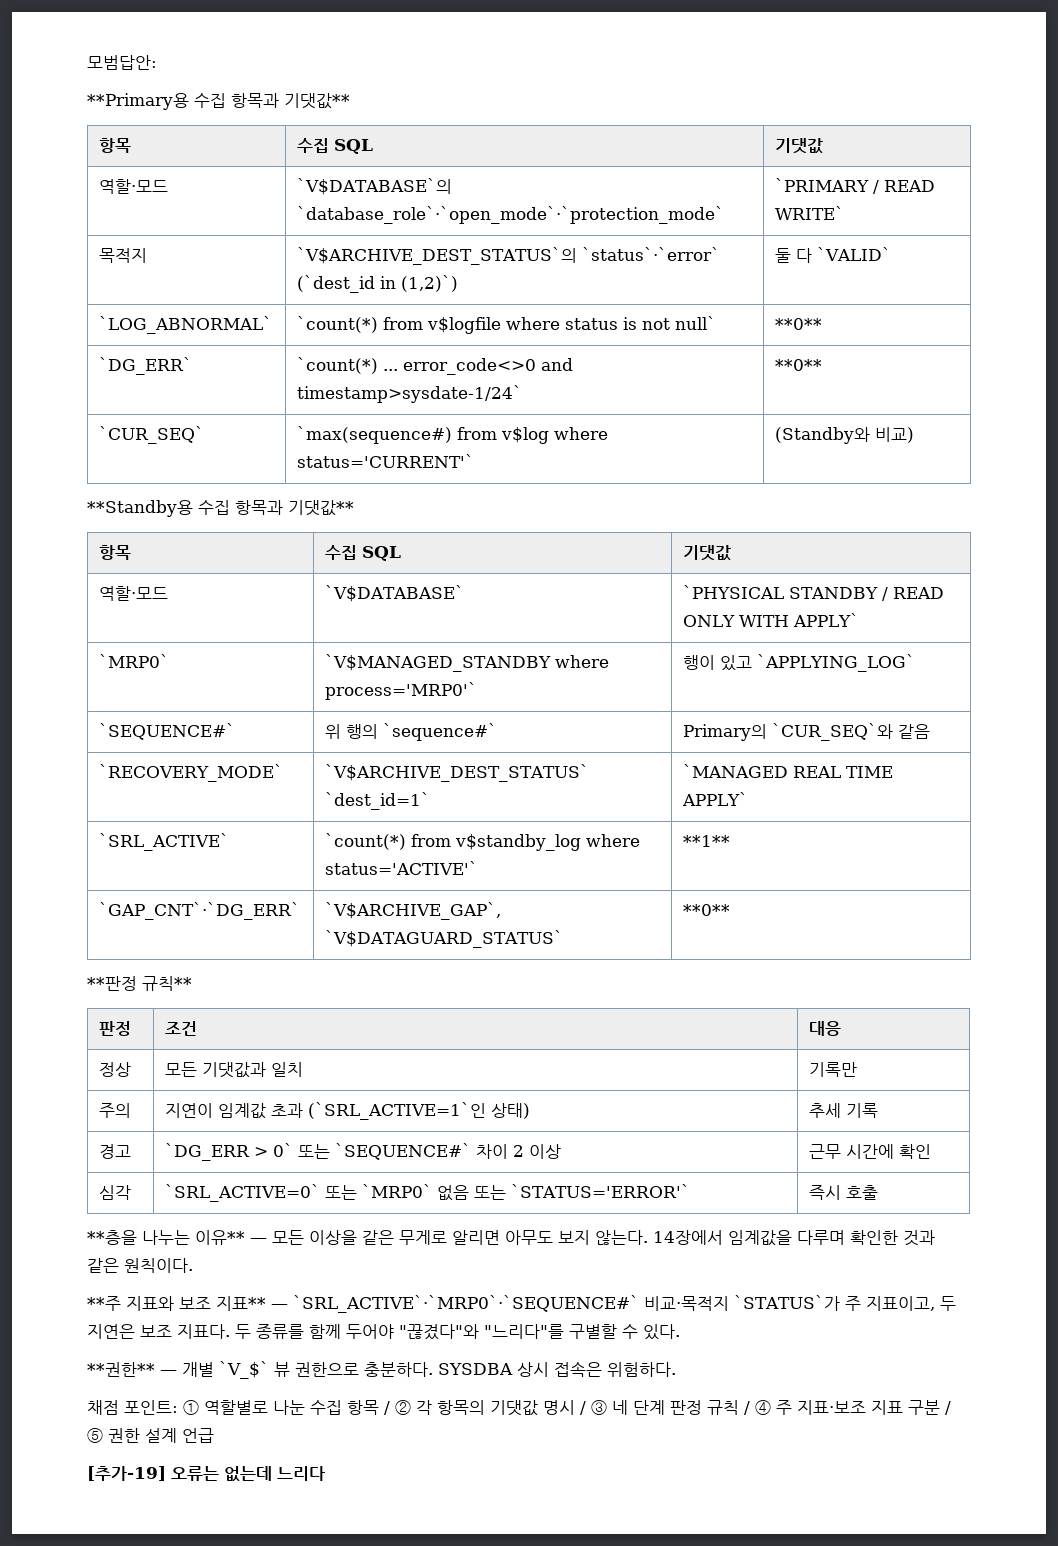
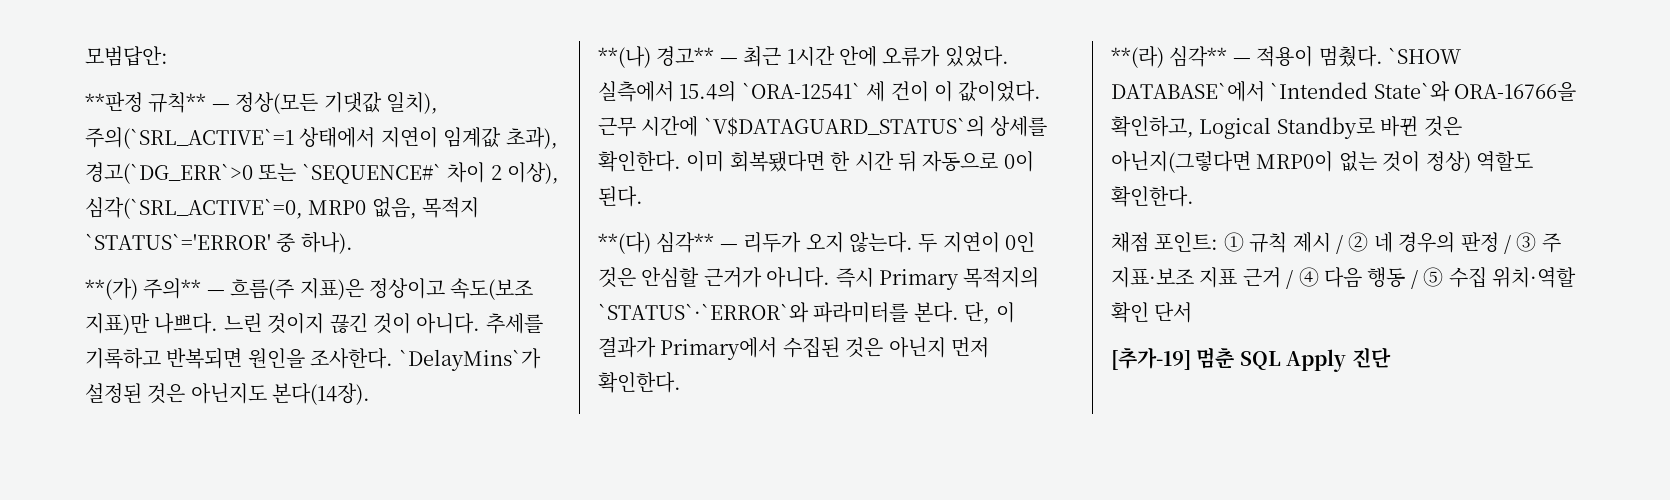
- **Primary용 수집 항목과 기댓값**
- 항목 | 수집 SQL | 기댓값
- 역할·모드 | `V$DATABASE`의 `database_role`·`open_mode`·`protection_mode` | `PRIMARY / READ WRITE`
- 목적지 | `V$ARCHIVE_DEST_STATUS`의 `status`·`error` (`dest_id in (1,2)`) | 둘 다 `VALID`
- `LOG_ABNORMAL` | `count(*) from v$logfile where status is not null` | **0**
- `DG_ERR` | `count(*) ... error_code<>0 and timestamp>sysdate-1/24` | **0**
- `CUR_SEQ` | `max(sequence#) from v$log where status='CURRENT'` | (Standby와 비교)
- **Standby용 수집 항목과 기댓값**
- 항목 | 수집 SQL | 기댓값
- 역할·모드 | `V$DATABASE` | `PHYSICAL STANDBY / READ ONLY WITH APPLY`
- `MRP0` | `V$MANAGED_STANDBY where process='MRP0'` | 행이 있고 `APPLYING_LOG`
- `SEQUENCE#` | 위 행의 `sequence#` | Primary의 `CUR_SEQ`와 같음
- `RECOVERY_MODE` | `V$ARCHIVE_DEST_STATUS` `dest_id=1` | `MANAGED REAL TIME APPLY`
- `SRL_ACTIVE` | `count(*) from v$standby_log where status='ACTIVE'` | **1**
- `GAP_CNT`·`DG_ERR` | `V$ARCHIVE_GAP`, `V$DATAGUARD_STATUS` | **0**
- **판정 규칙**
- 판정 | 조건 | 대응
- 정상 | 모든 기댓값과 일치 | 기록만
- 주의 | 지연이 임계값 초과 (`SRL_ACTIVE=1`인 상태) | 추세 기록
- 경고 | `DG_ERR > 0` 또는 `SEQUENCE#` 차이 2 이상 | 근무 시간에 확인
- 심각 | `SRL_ACTIVE=0` 또는 `MRP0` 없음 또는 `STATUS='ERROR'` | 즉시 호출
- **층을 나누는 이유** — 모든 이상을 같은 무게로 알리면 아무도 보지 않는다. 14장에서 임계값을 다루며 확인한 것과 같은 원칙이다.
- **주 지표와 보조 지표** — `SRL_ACTIVE`·`MRP0`·`SEQUENCE#` 비교·목적지 `STATUS`가 주 지표이고, 두 지연은 보조 지표다. 두 종류를 함께 두어야 "끊겼다"와 "느리다"를 구별할 수 있다.
- **권한** — 개별 `V_$` 뷰 권한으로 충분하다. SYSDBA 상시 접속은 위험하다.
- 채점 포인트: ① 역할별로 나눈 수집 항목 / ② 각 항목의 기댓값 명시 / ③ 네 단계 판정 규칙 / ④ 주 지표·보조 지표 구분 / ⑤ 권한 설계 언급
- [추가-19] 오류는 없는데 느리다
+ **판정 규칙** — 정상(모든 기댓값 일치), 주의(`SRL_ACTIVE`=1 상태에서 지연이 임계값 초과), 경고(`DG_ERR`>0 또는 `SEQUENCE#` 차이 2 이상), 심각(`SRL_ACTIVE`=0, MRP0 없음, 목적지 `STATUS`='ERROR' 중 하나).
+ **(가) 주의** — 흐름(주 지표)은 정상이고 속도(보조 지표)만 나쁘다. 느린 것이지 끊긴 것이 아니다. 추세를 기록하고 반복되면 원인을 조사한다. `DelayMins`가 설정된 것은 아닌지도 본다(14장).
+ **(나) 경고** — 최근 1시간 안에 오류가 있었다. 실측에서 15.4의 `ORA-12541` 세 건이 이 값이었다. 근무 시간에 `V$DATAGUARD_STATUS`의 상세를 확인한다. 이미 회복됐다면 한 시간 뒤 자동으로 0이 된다.
+ **(다) 심각** — 리두가 오지 않는다. 두 지연이 0인 것은 안심할 근거가 아니다. 즉시 Primary 목적지의 `STATUS`·`ERROR`와 파라미터를 본다. 단, 이 결과가 Primary에서 수집된 것은 아닌지 먼저 확인한다.
+ **(라) 심각** — 적용이 멈췄다. `SHOW DATABASE`에서 `Intended State`와 ORA-16766을 확인하고, Logical Standby로 바뀐 것은 아닌지(그렇다면 MRP0이 없는 것이 정상) 역할도 확인한다.
+ 채점 포인트: ① 규칙 제시 / ② 네 경우의 판정 / ③ 주 지표·보조 지표 근거 / ④ 다음 행동 / ⑤ 수집 위치·역할 확인 단서
+ [추가-19] 멈춘 SQL Apply 진단

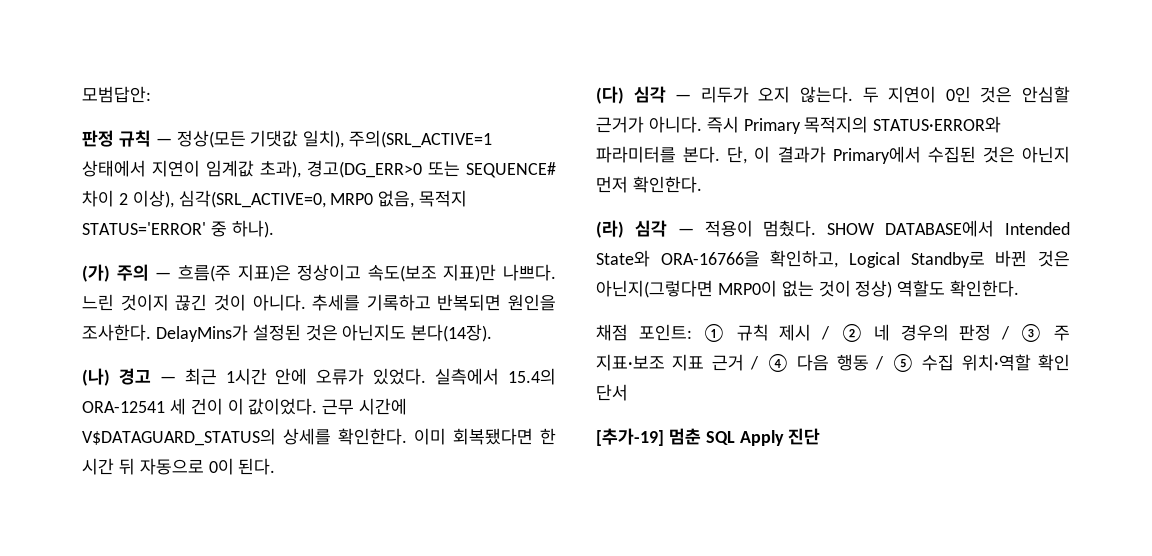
- **판정 규칙** — 정상(모든 기댓값 일치), 주의(`SRL_ACTIVE`=1 상태에서 지연이 임계값 초과), 경고(`DG_ERR`>0 또는 `SEQUENCE#` 차이 2 이상), 심각(`SRL_ACTIVE`=0, MRP0 없음, 목적지 `STATUS`='ERROR' 중 하나).
+ 판정 규칙 — 정상(모든 기댓값 일치), 주의(SRL_ACTIVE=1 상태에서 지연이 임계값 초과), 경고(DG_ERR>0 또는 SEQUENCE# 차이 2 이상), 심각(SRL_ACTIVE=0, MRP0 없음, 목적지 STATUS='ERROR' 중 하나).
- **(가) 주의** — 흐름(주 지표)은 정상이고 속도(보조 지표)만 나쁘다.
+ (가) 주의 — 흐름(주 지표)은 정상이고 속도(보조 지표)만 나쁘다.
- `DelayMins`가 설정된 것은 아닌지도 본다(14장).
+ DelayMins가 설정된 것은 아닌지도 본다(14장).
- **(나) 경고** — 최근 1시간 안에 오류가 있었다.
+ (나) 경고 — 최근 1시간 안에 오류가 있었다.
- 실측에서 15.4의 `ORA-12541` 세 건이 이 값이었다.
+ 실측에서 15.4의 ORA-12541 세 건이 이 값이었다.
- 근무 시간에 `V$DATAGUARD_STATUS`의 상세를 확인한다.
+ 근무 시간에 V$DATAGUARD_STATUS의 상세를 확인한다.
- **(다) 심각** — 리두가 오지 않는다.
+ (다) 심각 — 리두가 오지 않는다.
- 즉시 Primary 목적지의 `STATUS`·`ERROR`와 파라미터를 본다.
+ 즉시 Primary 목적지의 STATUS·ERROR와 파라미터를 본다.
- **(라) 심각** — 적용이 멈췄다.
+ (라) 심각 — 적용이 멈췄다.
- `SHOW DATABASE`에서 `Intended State`와 ORA-16766을 확인하고, Logical Standby로 바뀐 것은 아닌지(그렇다면 MRP0이 없는 것이 정상) 역할도 확인한다.
+ SHOW DATABASE에서 Intended State와 ORA-16766을 확인하고, Logical Standby로 바뀐 것은 아닌지(그렇다면 MRP0이 없는 것이 정상) 역할도 확인한다.

